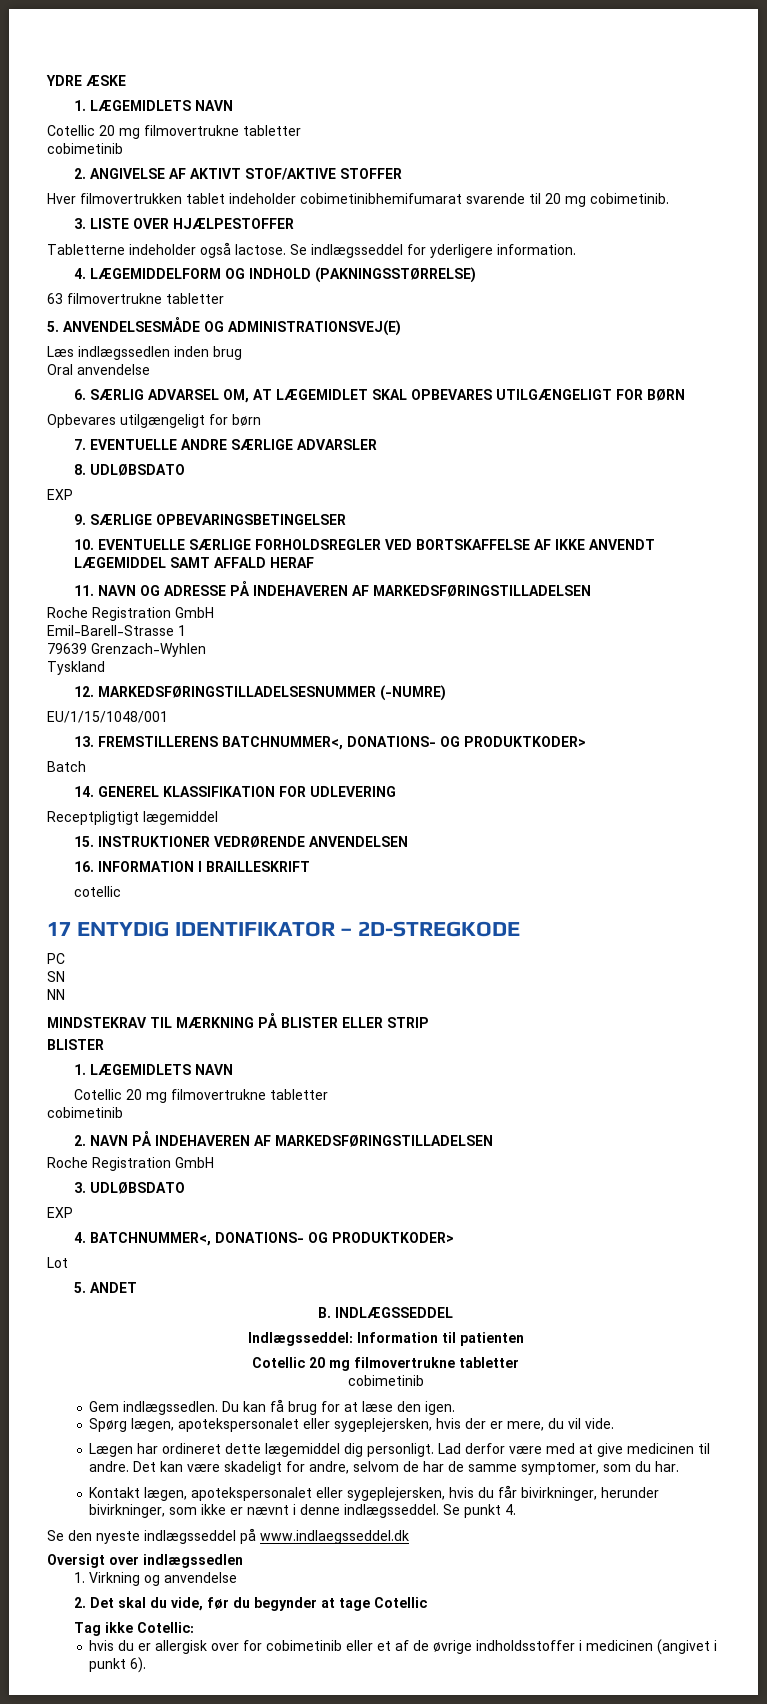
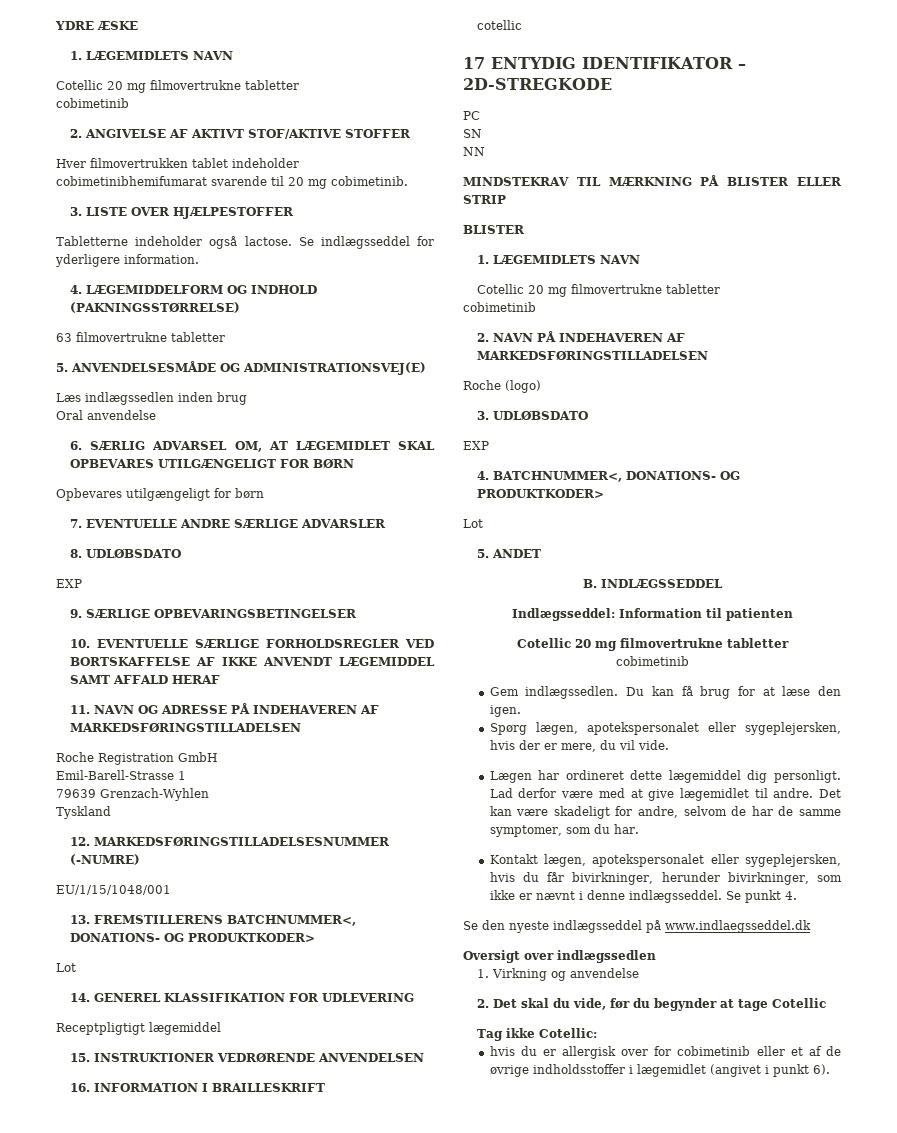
  13. FREMSTILLERENS BATCHNUMMER<, DONATIONS- OG PRODUKTKODER>
- Batch
+ Lot
  2. NAVN PÅ INDEHAVEREN AF MARKEDSFØRINGSTILLADELSEN
- Roche Registration GmbH
+ Roche (logo)
- Lad derfor være med at give medicinen til andre.
+ Lad derfor være med at give lægemidlet til andre.
- hvis du er allergisk over for cobimetinib eller et af de øvrige indholdsstoffer i medicinen (angivet i punkt 6).
+ hvis du er allergisk over for cobimetinib eller et af de øvrige indholdsstoffer i lægemidlet (angivet i punkt 6).

